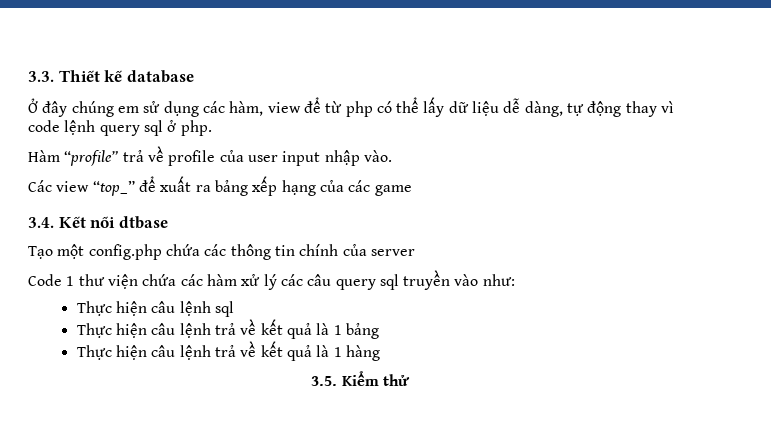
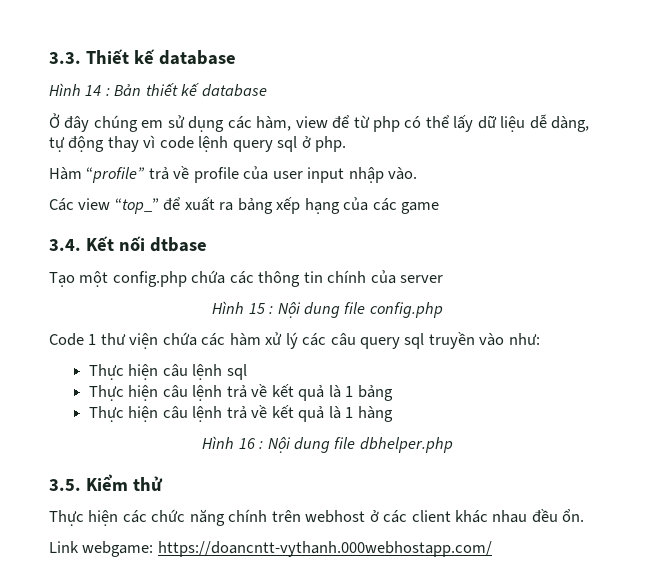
+ Hình 14 : Bản thiết kế database
+ Hình 15 : Nội dung file config.php
+ Hình 16 : Nội dung file dbhelper.php
  3.5. Kiểm thử
+ Thực hiện các chức năng chính trên webhost ở các client khác nhau đều ổn.
+ Link webgame: https://doancntt-vythanh.000webhostapp.com/

